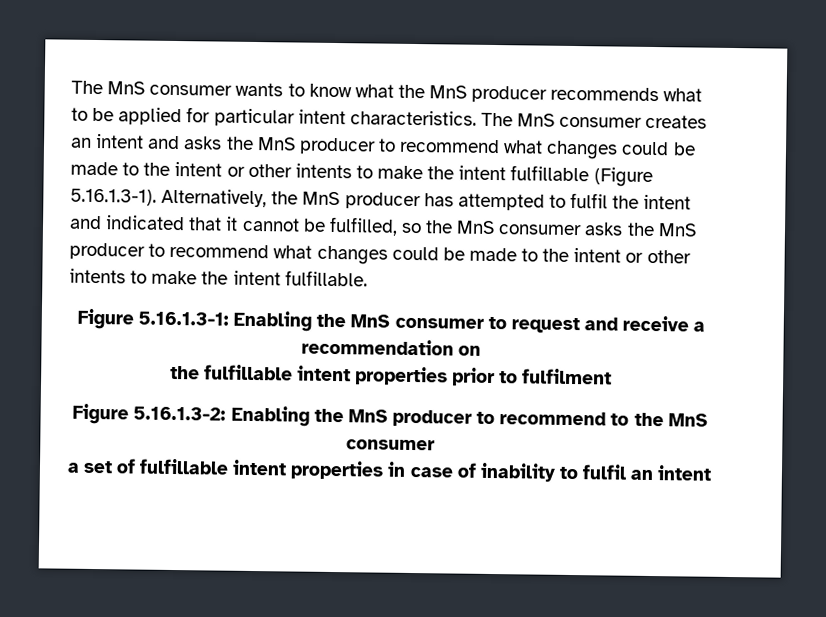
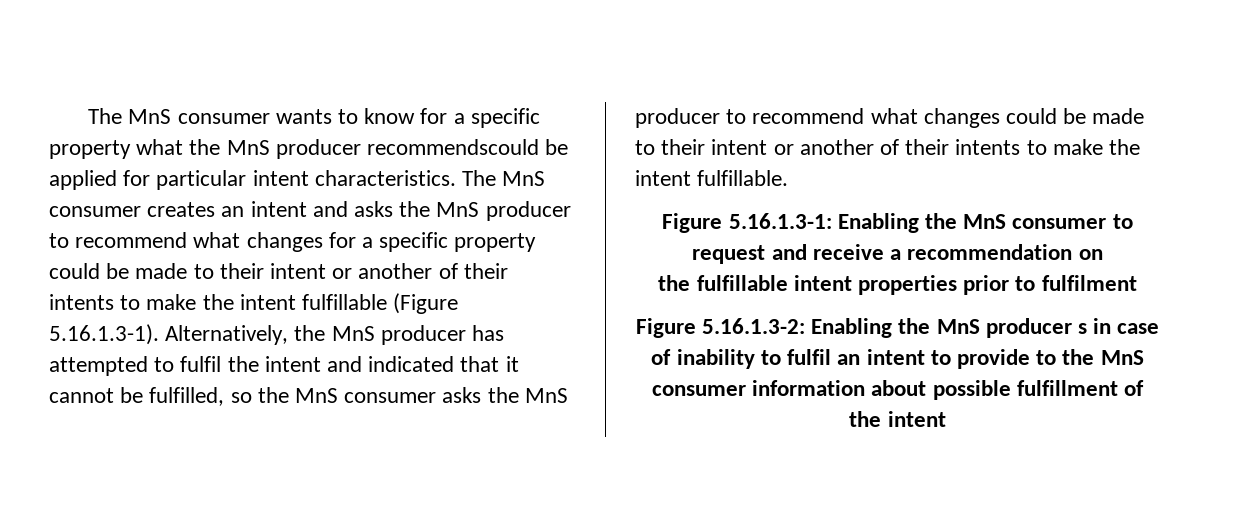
- The MnS consumer wants to know what the MnS producer recommends what to be applied for particular intent characteristics.
+ The MnS consumer wants to know for a specific property what the MnS producer recommendscould be applied for particular intent characteristics.
- The MnS consumer creates an intent and asks the MnS producer to recommend what changes could be made to the intent or other intents to make the intent fulfillable (Figure 5.16.1.3-1). Alternatively, the MnS producer has attempted to fulfil the intent and indicated that it cannot be fulfilled, so the MnS consumer asks the MnS producer to recommend what changes could be made to the intent or other intents to make the intent fulfillable.
+ The MnS consumer creates an intent and asks the MnS producer to recommend what changes for a specific property could be made to their intent or another of their intents to make the intent fulfillable (Figure 5.16.1.3-1). Alternatively, the MnS producer has attempted to fulfil the intent and indicated that it cannot be fulfilled, so the MnS consumer asks the MnS producer to recommend what changes could be made to their intent or another of their intents to make the intent fulfillable.
- Figure 5.16.1.3-2: Enabling the MnS producer to recommend to the MnS consumer
- a set of fulfillable intent properties in case of inability to fulfil an intent
+ Figure 5.16.1.3-2: Enabling the MnS producer s in case of inability to fulfil an intent to provide to the MnS consumer information about possible fulfillment of the intent

